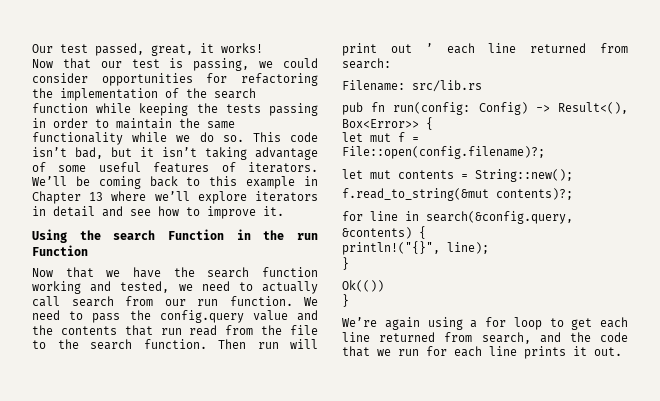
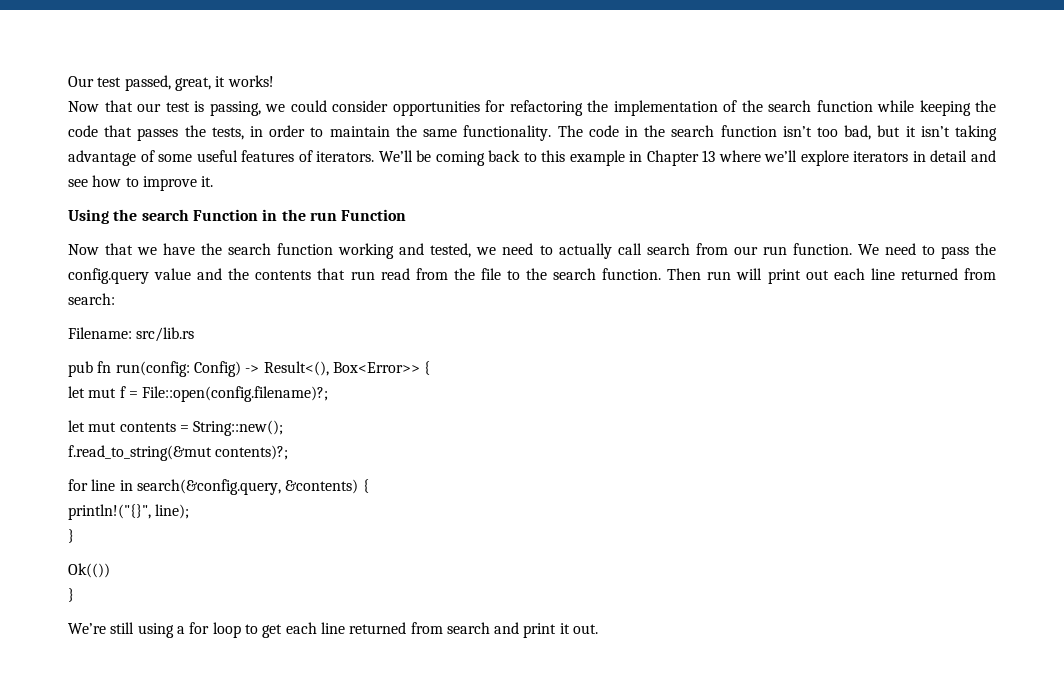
- Now that our test is passing, we could consider opportunities for refactoring the implementation of the search function while keeping the tests passing in order to maintain the same functionality while we do so. This code isn’t bad, but it isn’t taking advantage of some useful features of iterators.
+ Now that our test is passing, we could consider opportunities for refactoring the implementation of the search function while keeping the code that passes the tests, in order to maintain the same functionality. The code in the search function isn’t too bad, but it isn’t taking advantage of some useful features of iterators.
- Then run will print out ’ each line returned from search:
+ Then run will print out each line returned from search:
- We’re again using a for loop to get each line returned from search, and the code that we run for each line prints it out.
+ We’re still using a for loop to get each line returned from search and print it out.

